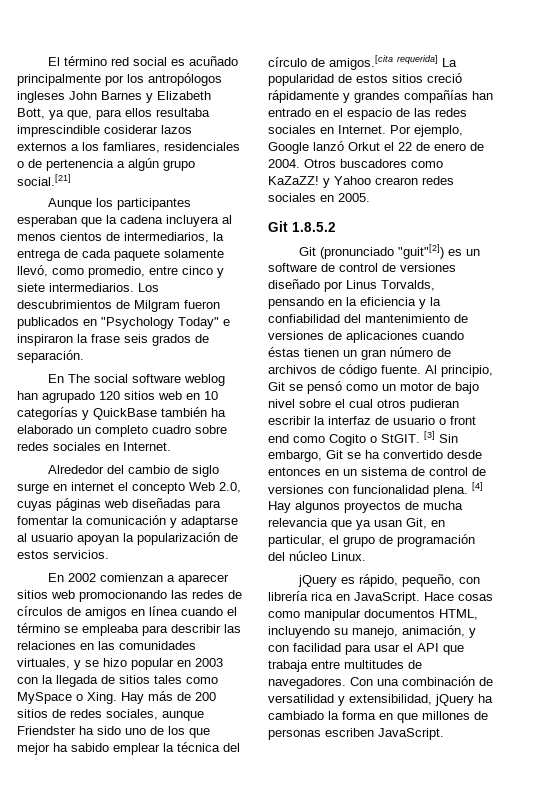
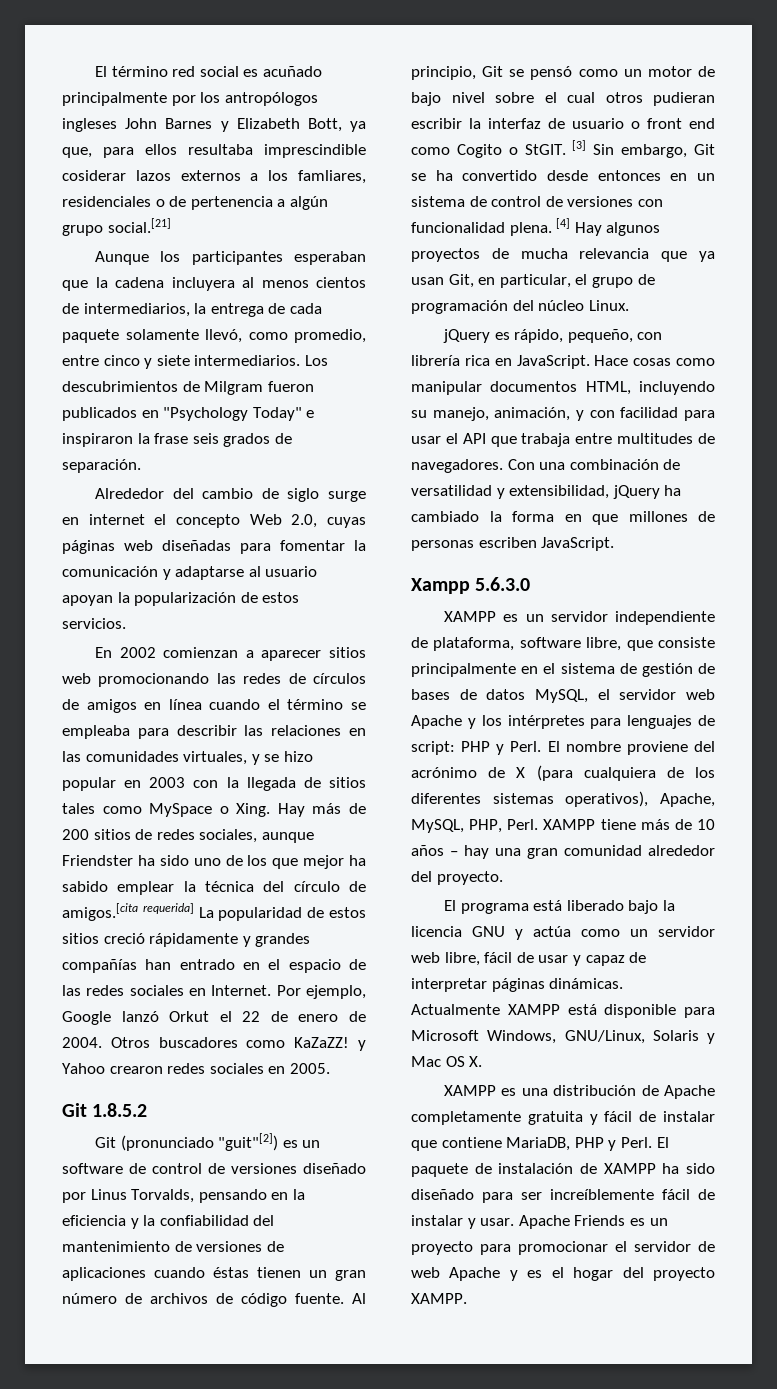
- En The social software weblog han agrupado 120 sitios web en 10 categorías y QuickBase también ha elaborado un completo cuadro sobre redes sociales en Internet.
+ Xampp 5.6.3.0
+ XAMPP es un servidor independiente de plataforma, software libre, que consiste principalmente en el sistema de gestión de bases de datos MySQL, el servidor web Apache y los intérpretes para lenguajes de script: PHP y Perl. El nombre proviene del acrónimo de X (para cualquiera de los diferentes sistemas operativos), Apache, MySQL, PHP, Perl. XAMPP tiene más de 10 años – hay una gran comunidad alrededor del proyecto.
+ El programa está liberado bajo la licencia GNU y actúa como un servidor web libre, fácil de usar y capaz de interpretar páginas dinámicas. Actualmente XAMPP está disponible para Microsoft Windows, GNU/Linux, Solaris y Mac OS X.
+ XAMPP es una distribución de Apache completamente gratuita y fácil de instalar que contiene MariaDB, PHP y Perl. El paquete de instalación de XAMPP ha sido diseñado para ser increíblemente fácil de instalar y usar. Apache Friends es un proyecto para promocionar el servidor de web Apache y es el hogar del proyecto XAMPP.

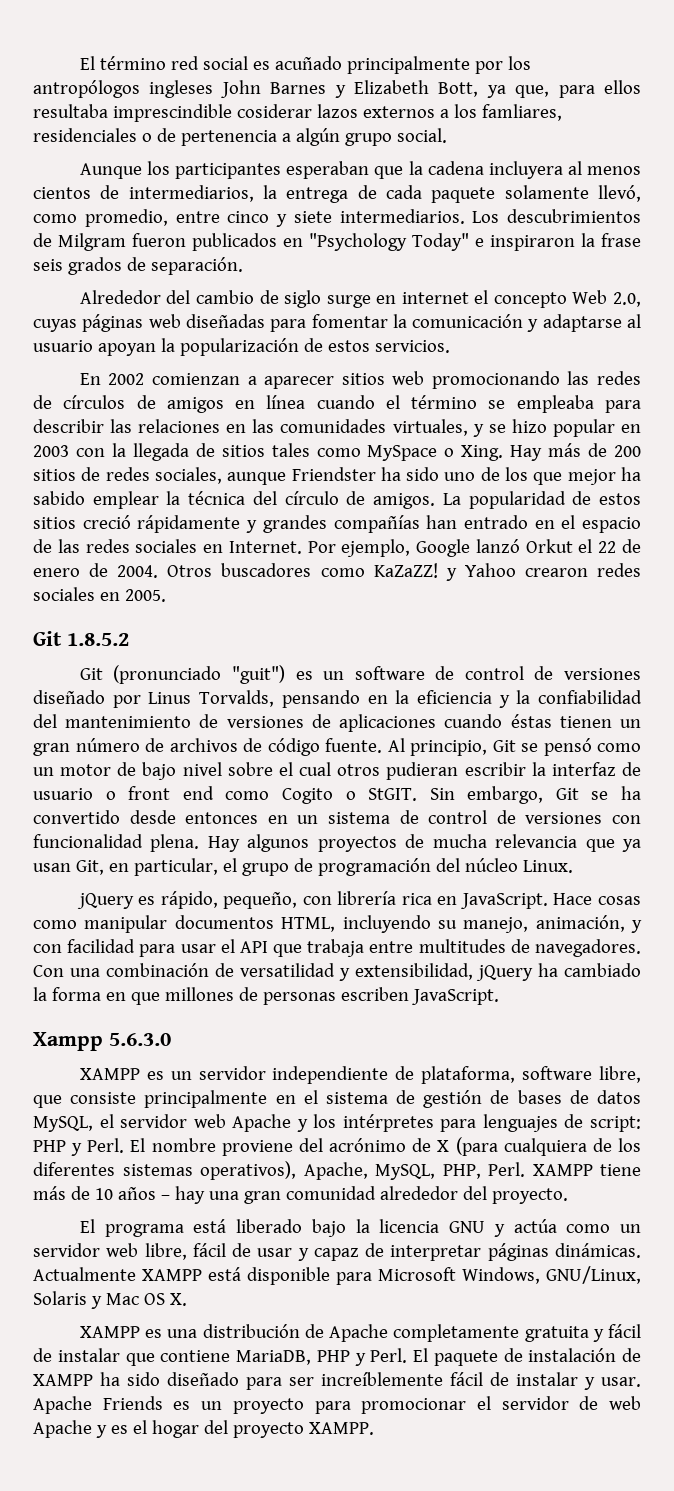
- El término red social es acuñado principalmente por los antropólogos ingleses John Barnes y Elizabeth Bott, ya que, para ellos resultaba imprescindible cosiderar lazos externos a los famliares, residenciales o de pertenencia a algún grupo social.[21]
+ El término red social es acuñado principalmente por los antropólogos ingleses John Barnes y Elizabeth Bott, ya que, para ellos resultaba imprescindible cosiderar lazos externos a los famliares, residenciales o de pertenencia a algún grupo social.
- Hay más de 200 sitios de redes sociales, aunque Friendster ha sido uno de los que mejor ha sabido emplear la técnica del círculo de amigos.[cita requerida] La popularidad de estos sitios creció rápidamente y grandes compañías han entrado en el espacio de las redes sociales en Internet.
+ Hay más de 200 sitios de redes sociales, aunque Friendster ha sido uno de los que mejor ha sabido emplear la técnica del círculo de amigos. La popularidad de estos sitios creció rápidamente y grandes compañías han entrado en el espacio de las redes sociales en Internet.
- Git (pronunciado "guit"[2]) es un software de control de versiones diseñado por Linus Torvalds, pensando en la eficiencia y la confiabilidad del mantenimiento de versiones de aplicaciones cuando éstas tienen un gran número de archivos de código fuente.
+ Git (pronunciado "guit") es un software de control de versiones diseñado por Linus Torvalds, pensando en la eficiencia y la confiabilidad del mantenimiento de versiones de aplicaciones cuando éstas tienen un gran número de archivos de código fuente.
- [3] Sin embargo, Git se ha convertido desde entonces en un sistema de control de versiones con funcionalidad plena.
+ Sin embargo, Git se ha convertido desde entonces en un sistema de control de versiones con funcionalidad plena.
- [4] Hay algunos proyectos de mucha relevancia que ya usan Git, en particular, el grupo de programación del núcleo Linux.
+ Hay algunos proyectos de mucha relevancia que ya usan Git, en particular, el grupo de programación del núcleo Linux.

